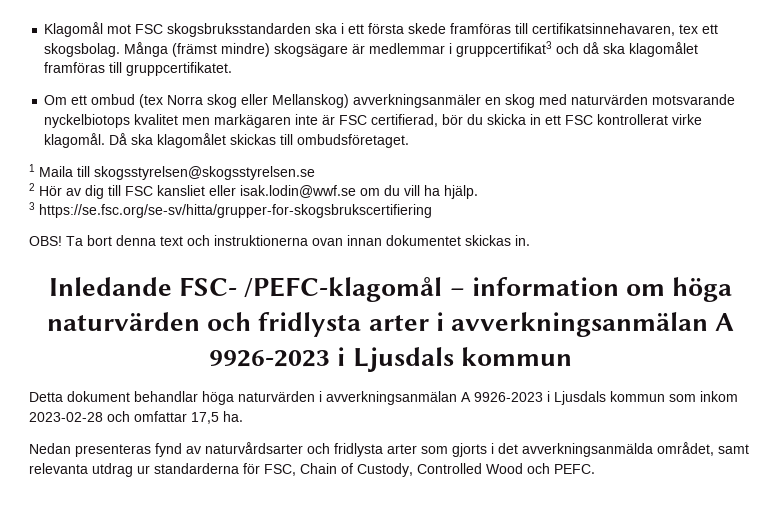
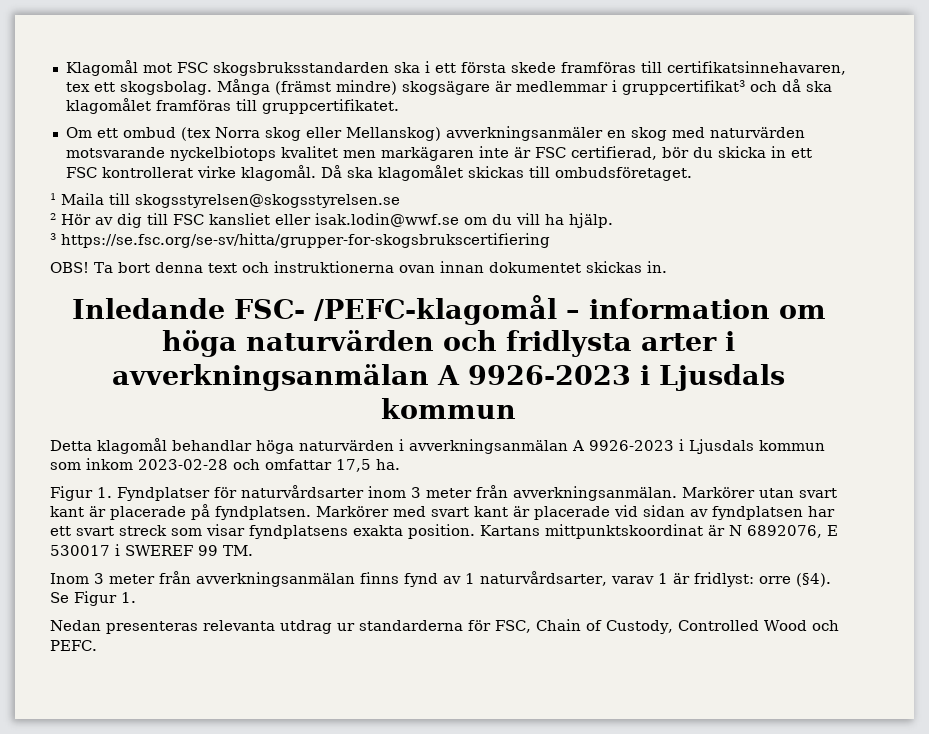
- Detta dokument behandlar höga naturvärden i avverkningsanmälan A 9926-2023 i Ljusdals kommun som inkom 2023-02-28 och omfattar 17,5 ha.
+ Detta klagomål behandlar höga naturvärden i avverkningsanmälan A 9926-2023 i Ljusdals kommun som inkom 2023-02-28 och omfattar 17,5 ha.
- Nedan presenteras fynd av naturvårdsarter och fridlysta arter som gjorts i det avverkningsanmälda området, samt relevanta utdrag ur standarderna för FSC, Chain of Custody, Controlled Wood och PEFC.
+ Figur 1. Fyndplatser för naturvårdsarter inom 3 meter från avverkningsanmälan. Markörer utan svart kant är placerade på fyndplatsen. Markörer med svart kant är placerade vid sidan av fyndplatsen har ett svart streck som visar fyndplatsens exakta position. Kartans mittpunktskoordinat är N 6892076, E 530017 i SWEREF 99 TM.
+ Inom 3 meter från avverkningsanmälan finns fynd av 1 naturvårdsarter, varav 1 är fridlyst: orre (§4). Se Figur 1.
+ Nedan presenteras relevanta utdrag ur standarderna för FSC, Chain of Custody, Controlled Wood och PEFC.

